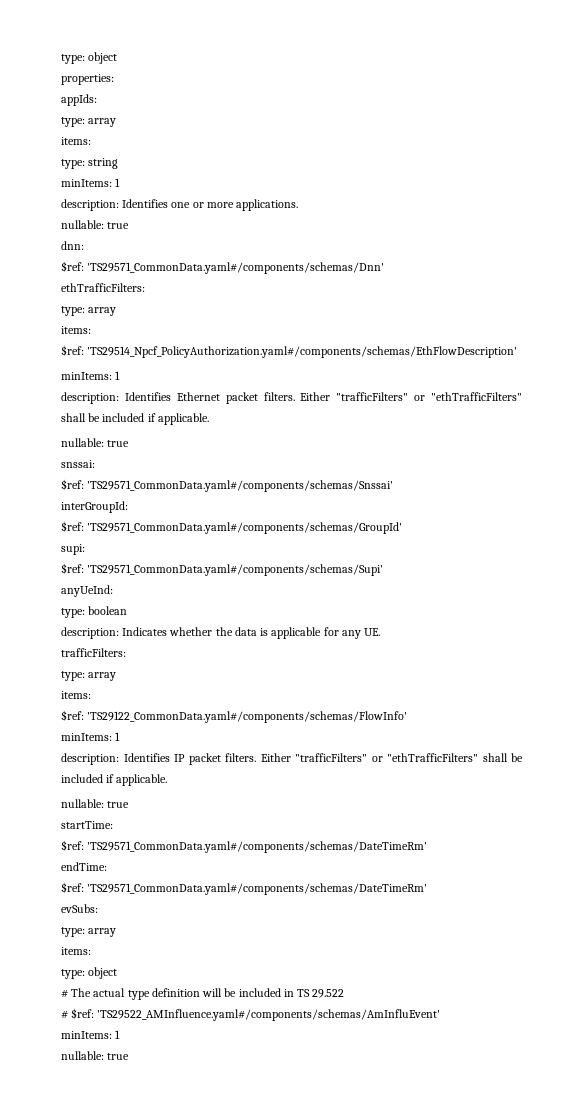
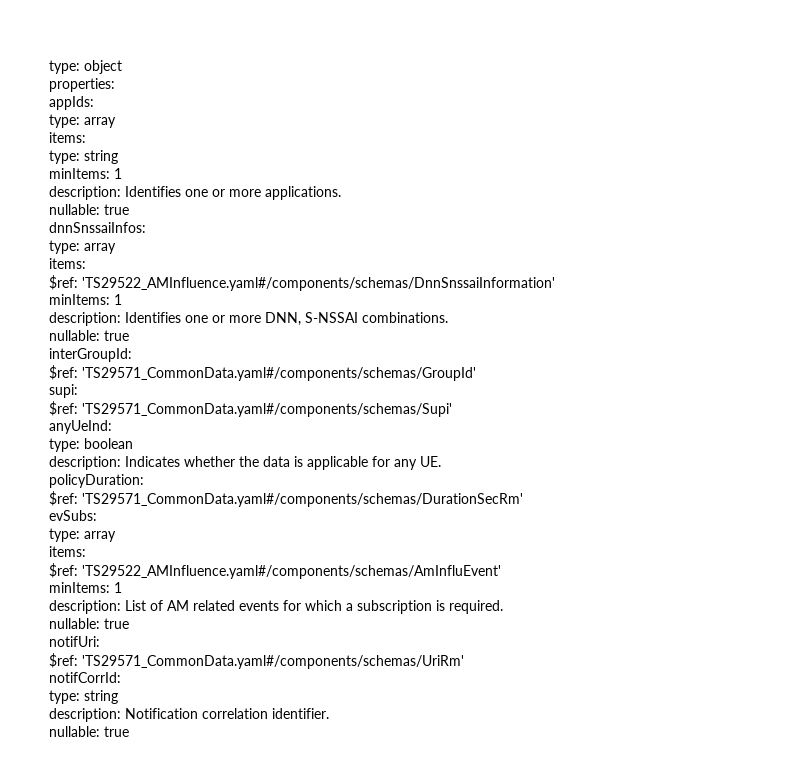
- dnn:
- $ref: 'TS29571_CommonData.yaml#/components/schemas/Dnn'
- ethTrafficFilters:
+ dnnSnssaiInfos:
  type: array
  items:
- $ref: 'TS29514_Npcf_PolicyAuthorization.yaml#/components/schemas/EthFlowDescription'
+ $ref: 'TS29522_AMInfluence.yaml#/components/schemas/DnnSnssaiInformation'
  minItems: 1
- description: Identifies Ethernet packet filters. Either "trafficFilters" or "ethTrafficFilters" shall be included if applicable.
+ description: Identifies one or more DNN, S-NSSAI combinations.
  nullable: true
- snssai:
- $ref: 'TS29571_CommonData.yaml#/components/schemas/Snssai'
- trafficFilters:
- type: array
- items:
- $ref: 'TS29122_CommonData.yaml#/components/schemas/FlowInfo'
- minItems: 1
- description: Identifies IP packet filters. Either "trafficFilters" or "ethTrafficFilters" shall be included if applicable.
- nullable: true
- startTime:
- $ref: 'TS29571_CommonData.yaml#/components/schemas/DateTimeRm'
- endTime:
- $ref: 'TS29571_CommonData.yaml#/components/schemas/DateTimeRm'
+ policyDuration:
+ $ref: 'TS29571_CommonData.yaml#/components/schemas/DurationSecRm'
  evSubs:
  type: array
  items:
- type: object
- # The actual type definition will be included in TS 29.522
- # $ref: 'TS29522_AMInfluence.yaml#/components/schemas/AmInfluEvent'
+ $ref: 'TS29522_AMInfluence.yaml#/components/schemas/AmInfluEvent'
  minItems: 1
+ description: List of AM related events for which a subscription is required.
+ nullable: true
+ notifUri:
+ $ref: 'TS29571_CommonData.yaml#/components/schemas/UriRm'
+ notifCorrId:
+ type: string
+ description: Notification correlation identifier.

